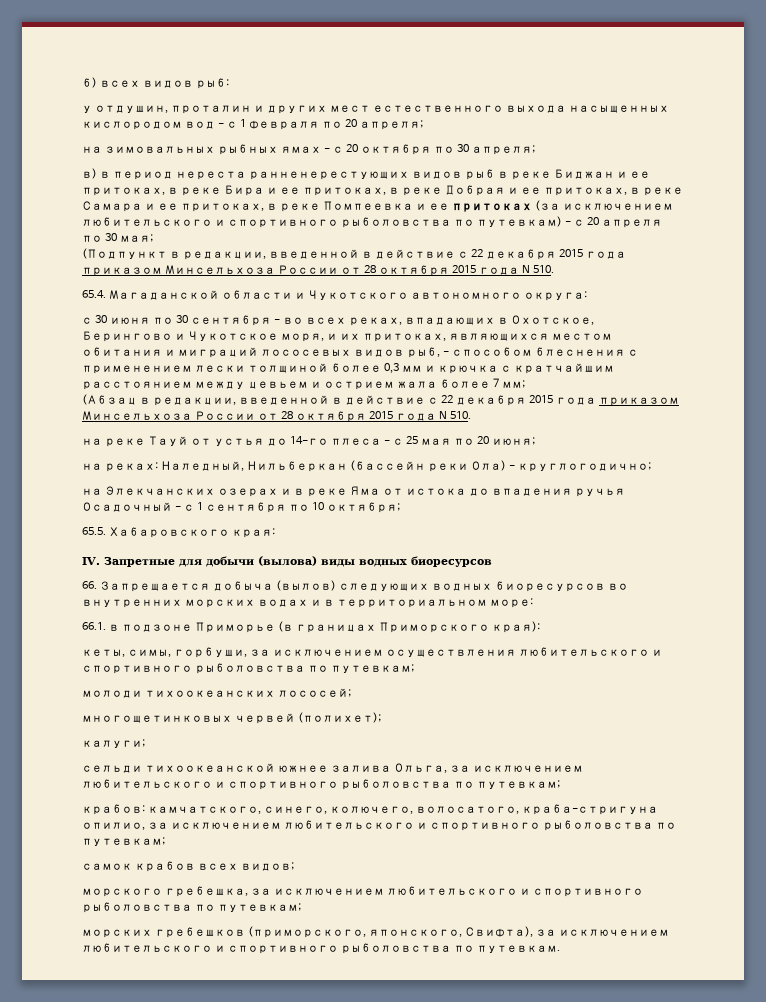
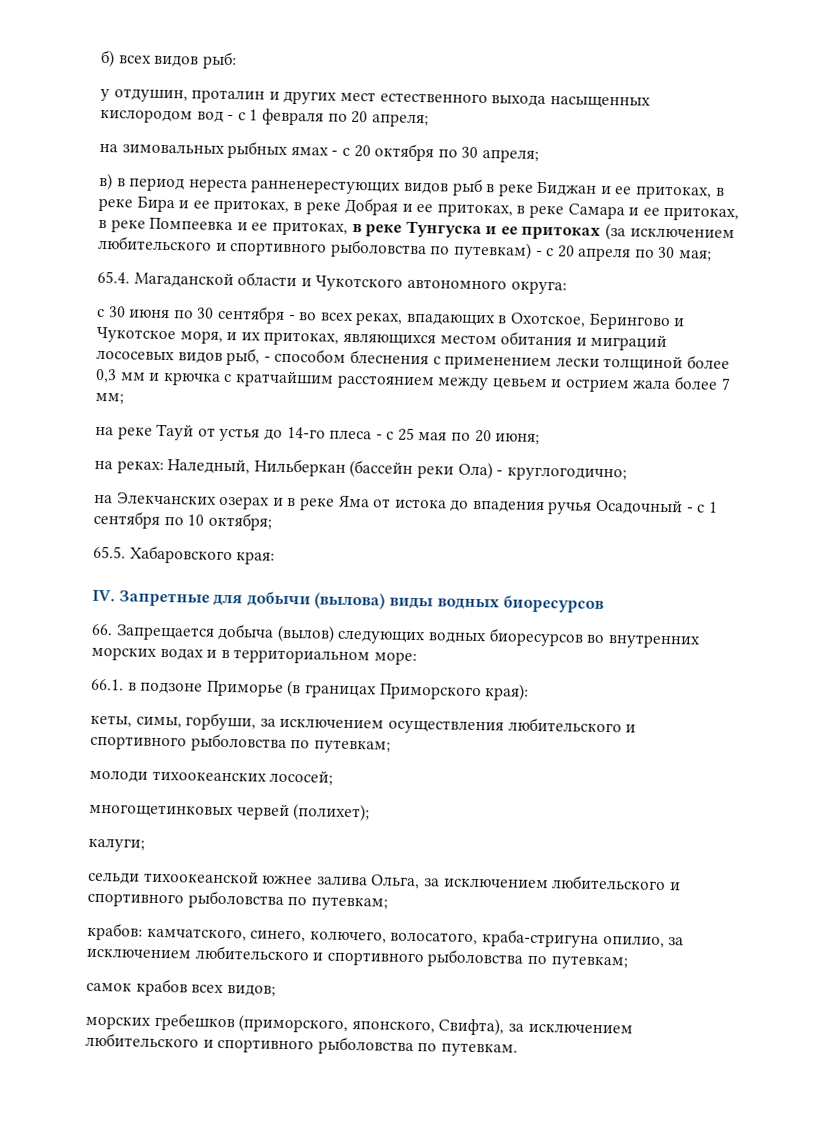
- в) в период нереста ранненерестующих видов рыб в реке Биджан и ее притоках, в реке Бира и ее притоках, в реке Добрая и ее притоках, в реке Самара и ее притоках, в реке Помпеевка и ее притоках (за исключением любительского и спортивного рыболовства по путевкам) - с 20 апреля по 30 мая;
+ в) в период нереста ранненерестующих видов рыб в реке Биджан и ее притоках, в реке Бира и ее притоках, в реке Добрая и ее притоках, в реке Самара и ее притоках, в реке Помпеевка и ее притоках, в реке Тунгуска и ее притоках (за исключением любительского и спортивного рыболовства по путевкам) - с 20 апреля по 30 мая;
- (Подпункт в редакции, введенной в действие с 22 декабря 2015 года приказом Минсельхоза России от 28 октября 2015 года N 510.
- (Абзац в редакции, введенной в действие с 22 декабря 2015 года приказом Минсельхоза России от 28 октября 2015 года N 510.
- морского гребешка, за исключением любительского и спортивного рыболовства по путевкам;

